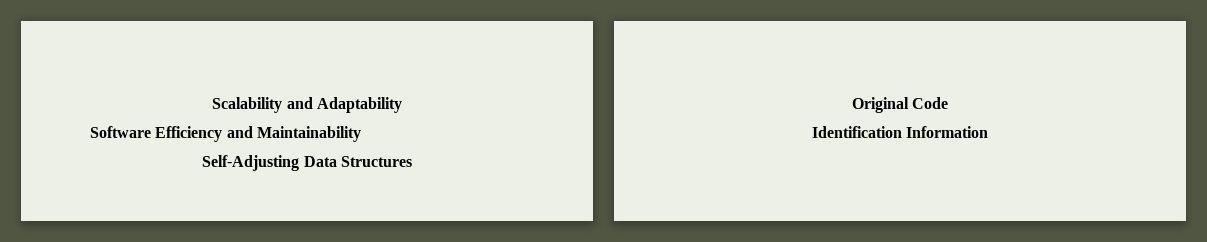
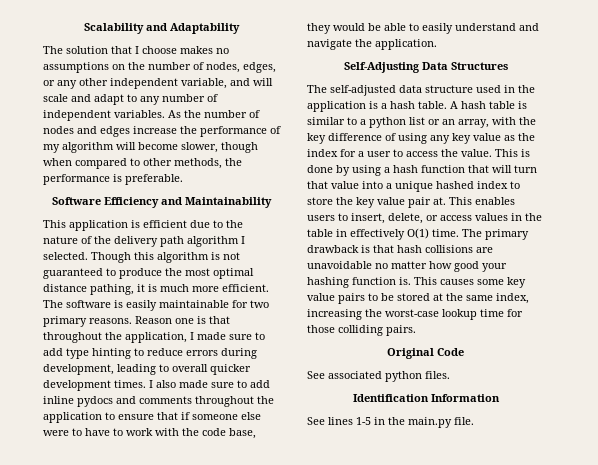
+ The solution that I choose makes no assumptions on the number of nodes, edges, or any other independent variable, and will scale and adapt to any number of independent variables. As the number of nodes and edges increase the performance of my algorithm will become slower, though when compared to other methods, the performance is preferable.
  Software Efficiency and Maintainability
+ This application is efficient due to the nature of the delivery path algorithm I selected. Though this algorithm is not guaranteed to produce the most optimal distance pathing, it is much more efficient. The software is easily maintainable for two primary reasons. Reason one is that throughout the application, I made sure to add type hinting to reduce errors during development, leading to overall quicker development times. I also made sure to add inline pydocs and comments throughout the application to ensure that if someone else were to have to work with the code base, they would be able to easily understand and navigate the application.
  Self-Adjusting Data Structures
+ The self-adjusted data structure used in the application is a hash table. A hash table is similar to a python list or an array, with the key difference of using any key value as the index for a user to access the value. This is done by using a hash function that will turn that value into a unique hashed index to store the key value pair at. This enables users to insert, delete, or access values in the table in effectively O(1) time. The primary drawback is that hash collisions are unavoidable no matter how good your hashing function is. This causes some key value pairs to be stored at the same index, increasing the worst-case lookup time for those colliding pairs.
  Original Code
+ See associated python files.
  Identification Information
+ See lines 1-5 in the main.py file.

